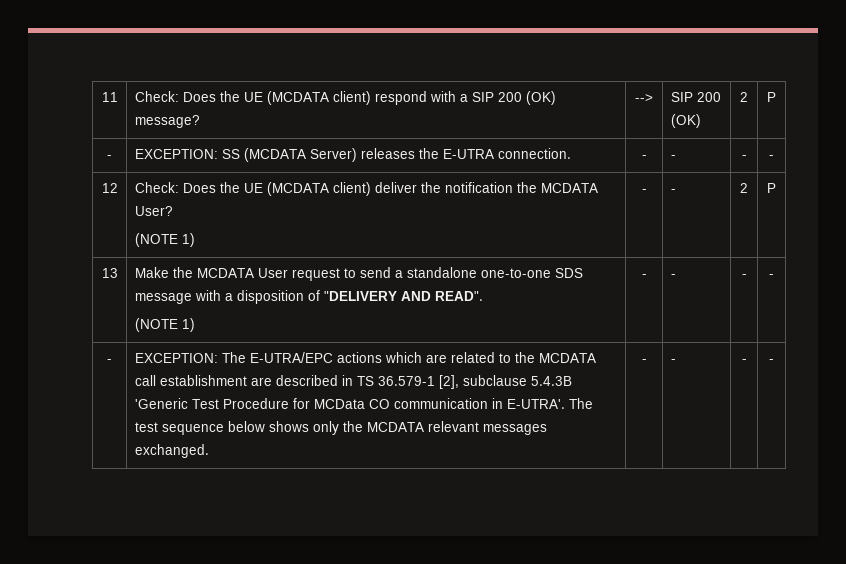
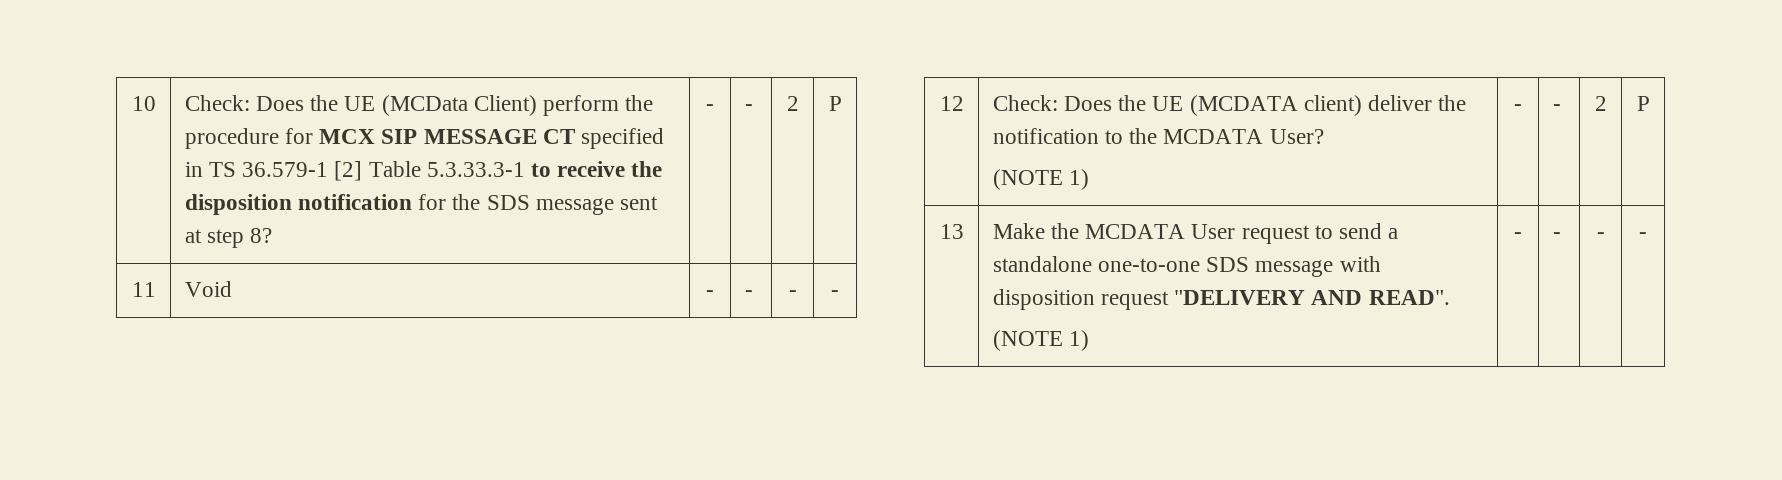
- 11 | Check: Does the UE (MCDATA client) respond with a SIP 200 (OK) message? | --> | SIP 200 (OK) | 2 | P
- - | EXCEPTION: SS (MCDATA Server) releases the E-UTRA connection. | - | - | - | -
+ 10 | Check: Does the UE (MCData Client) perform the procedure for MCX SIP MESSAGE CT specified in TS 36.579-1 [2] Table 5.3.33.3-1 to receive the disposition notification for the SDS message sent at step 8? | - | - | 2 | P
+ 11 | Void | - | - | - | -
- 12 | Check: Does the UE (MCDATA client) deliver the notification the MCDATA User?
+ 12 | Check: Does the UE (MCDATA client) deliver the notification to the MCDATA User?
- 13 | Make the MCDATA User request to send a standalone one-to-one SDS message with a disposition of "DELIVERY AND READ".
+ 13 | Make the MCDATA User request to send a standalone one-to-one SDS message with disposition request "DELIVERY AND READ".
- - | EXCEPTION: The E-UTRA/EPC actions which are related to the MCDATA call establishment are described in TS 36.579-1 [2], subclause 5.4.3B 'Generic Test Procedure for MCData CO communication in E-UTRA'. The test sequence below shows only the MCDATA relevant messages exchanged. | - | - | - | -

